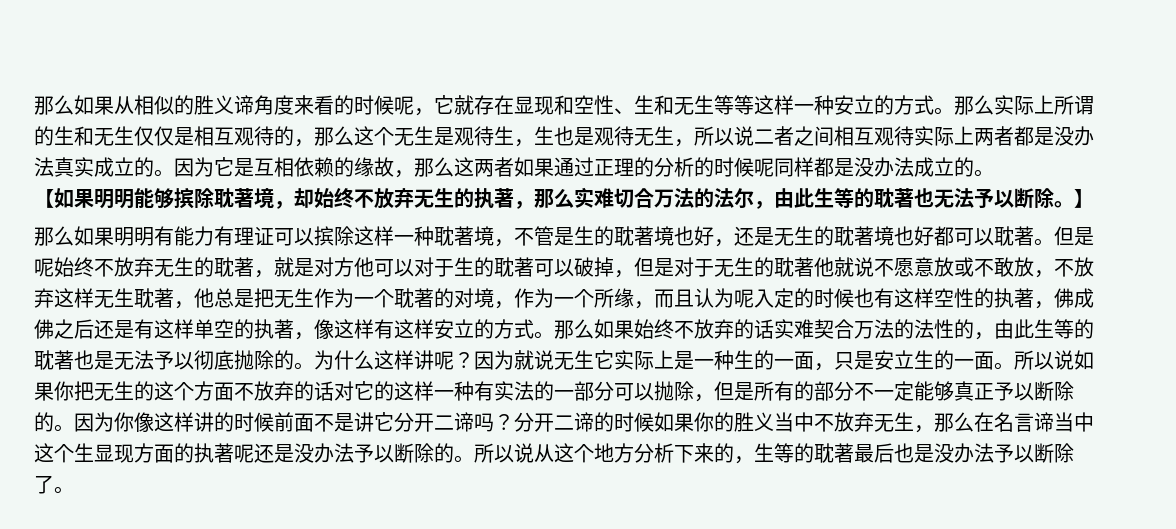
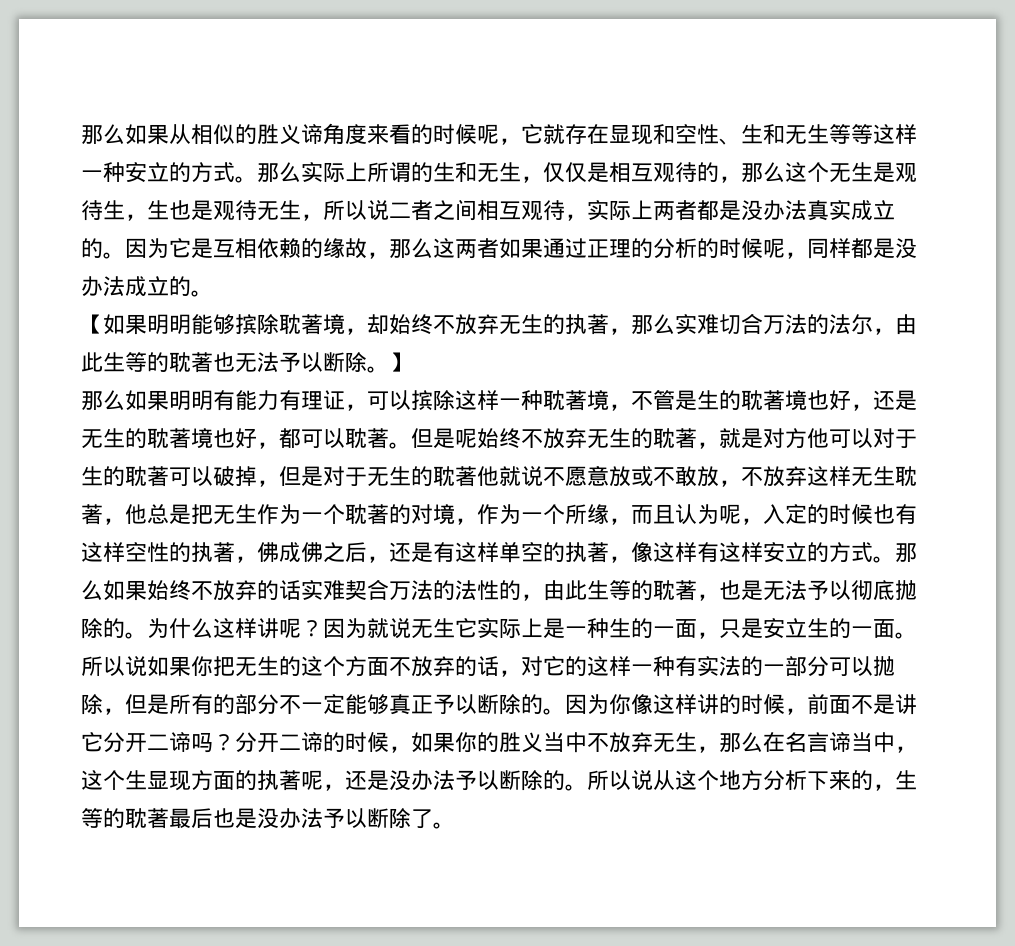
- 那么实际上所谓的生和无生仅仅是相互观待的，那么这个无生是观待生，生也是观待无生，所以说二者之间相互观待实际上两者都是没办法真实成立的。
+ 那么实际上所谓的生和无生，仅仅是相互观待的，那么这个无生是观待生，生也是观待无生，所以说二者之间相互观待，实际上两者都是没办法真实成立的。
- 因为它是互相依赖的缘故，那么这两者如果通过正理的分析的时候呢同样都是没办法成立的。
+ 因为它是互相依赖的缘故，那么这两者如果通过正理的分析的时候呢，同样都是没办法成立的。
- 那么如果明明有能力有理证可以摈除这样一种耽著境，不管是生的耽著境也好，还是无生的耽著境也好都可以耽著。
+ 那么如果明明有能力有理证，可以摈除这样一种耽著境，不管是生的耽著境也好，还是无生的耽著境也好，都可以耽著。
- 但是呢始终不放弃无生的耽著，就是对方他可以对于生的耽著可以破掉，但是对于无生的耽著他就说不愿意放或不敢放，不放弃这样无生耽著，他总是把无生作为一个耽著的对境，作为一个所缘，而且认为呢入定的时候也有这样空性的执著，佛成佛之后还是有这样单空的执著，像这样有这样安立的方式。
+ 但是呢始终不放弃无生的耽著，就是对方他可以对于生的耽著可以破掉，但是对于无生的耽著他就说不愿意放或不敢放，不放弃这样无生耽著，他总是把无生作为一个耽著的对境，作为一个所缘，而且认为呢，入定的时候也有这样空性的执著，佛成佛之后，还是有这样单空的执著，像这样有这样安立的方式。
- 那么如果始终不放弃的话实难契合万法的法性的，由此生等的耽著也是无法予以彻底抛除的。
+ 那么如果始终不放弃的话实难契合万法的法性的，由此生等的耽著，也是无法予以彻底抛除的。
- 所以说如果你把无生的这个方面不放弃的话对它的这样一种有实法的一部分可以抛除，但是所有的部分不一定能够真正予以断除的。
+ 所以说如果你把无生的这个方面不放弃的话，对它的这样一种有实法的一部分可以抛除，但是所有的部分不一定能够真正予以断除的。
- 因为你像这样讲的时候前面不是讲它分开二谛吗？
+ 因为你像这样讲的时候，前面不是讲它分开二谛吗？
- 分开二谛的时候如果你的胜义当中不放弃无生，那么在名言谛当中这个生显现方面的执著呢还是没办法予以断除的。
+ 分开二谛的时候，如果你的胜义当中不放弃无生，那么在名言谛当中，这个生显现方面的执著呢，还是没办法予以断除的。

